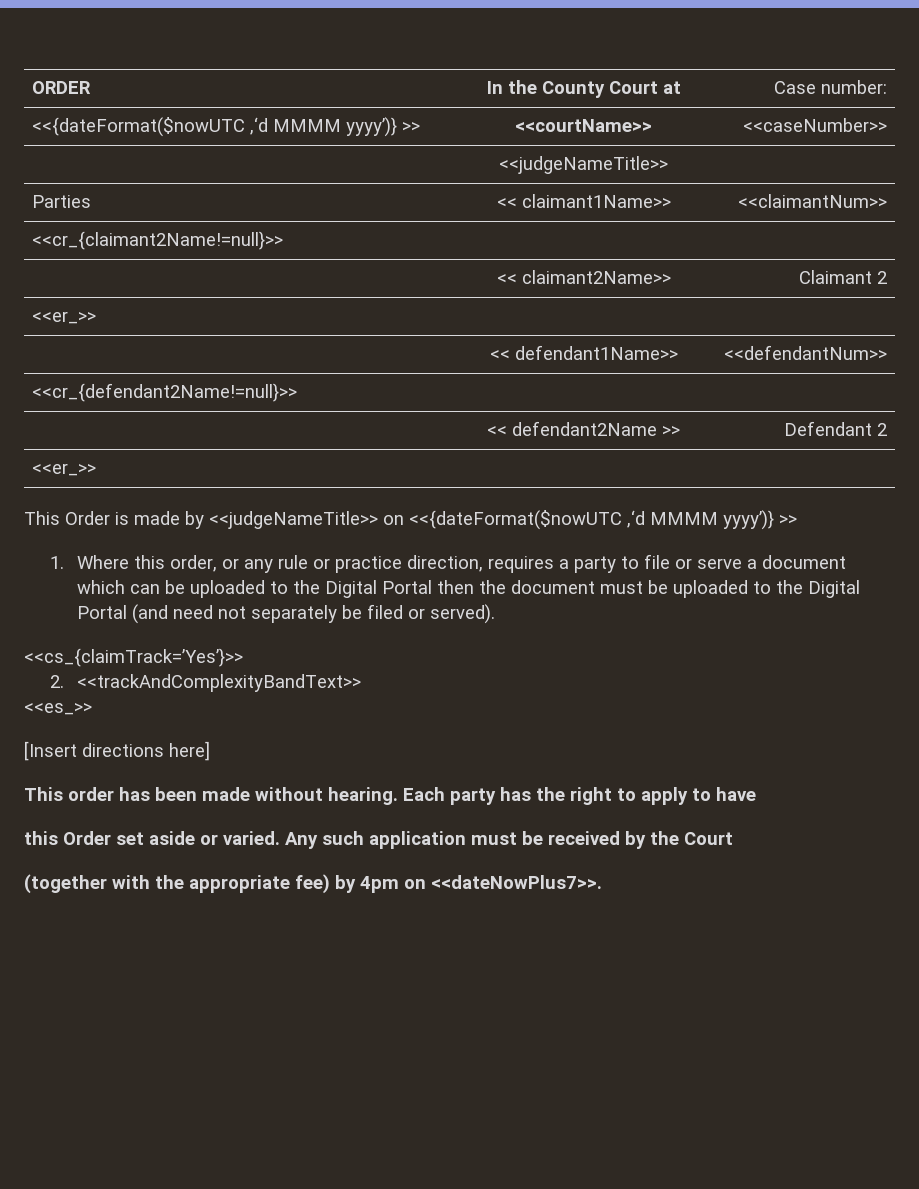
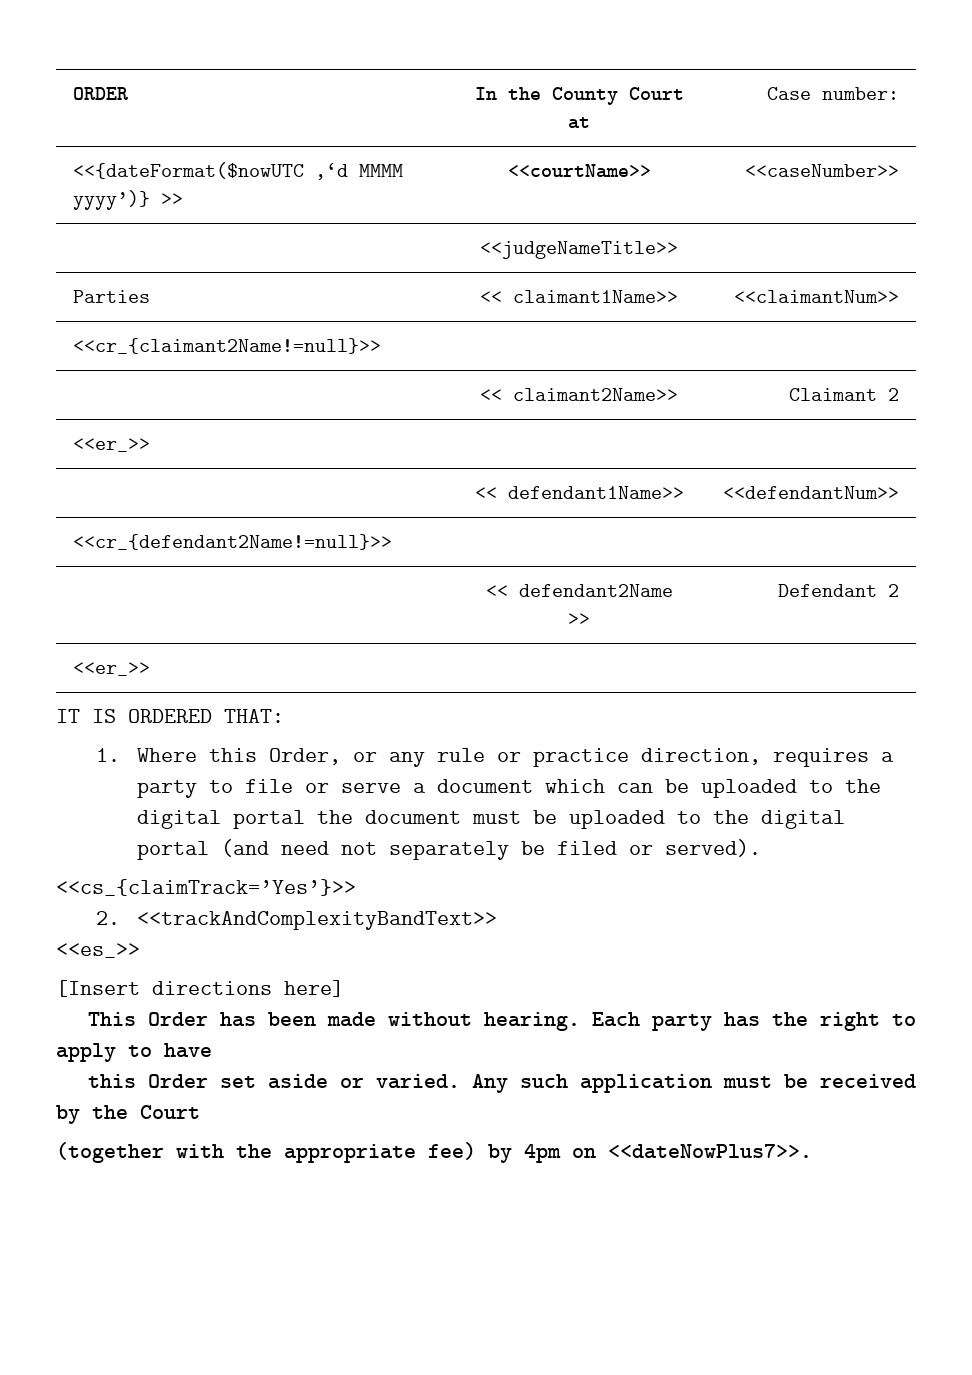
- This Order is made by <<judgeNameTitle>> on <<{dateFormat($nowUTC ,‘d MMMM yyyy’)} >>
+ IT IS ORDERED THAT:
- 1. Where this order, or any rule or practice direction, requires a party to file or serve a document which can be uploaded to the Digital Portal then the document must be uploaded to the Digital Portal (and need not separately be filed or served).
+ 1. Where this Order, or any rule or practice direction, requires a party to file or serve a document which can be uploaded to the digital portal the document must be uploaded to the digital portal (and need not separately be filed or served).
- This order has been made without hearing.
+ This Order has been made without hearing.

